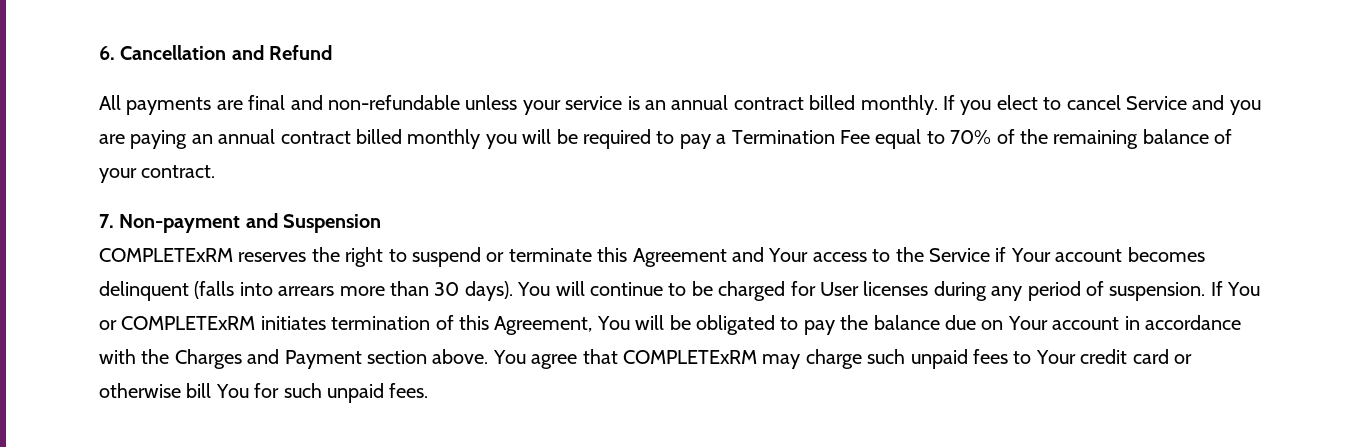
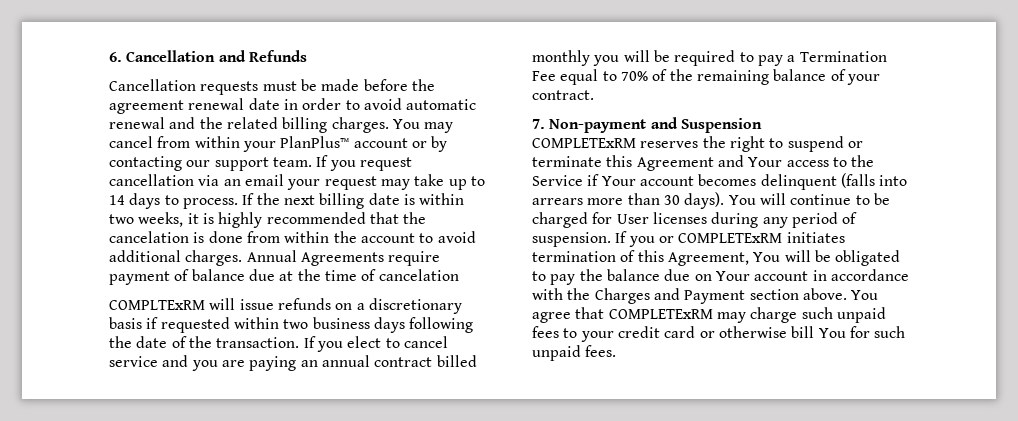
- 6. Cancellation and Refund
- All payments are final and non-refundable unless your service is an annual contract billed monthly.
+ 6. Cancellation and Refunds
+ Cancellation requests must be made before the agreement renewal date in order to avoid automatic renewal and the related billing charges. You may cancel from within your PlanPlus™ account or by contacting our support team. If you request cancellation via an email your request may take up to 14 days to process. If the next billing date is within two weeks, it is highly recommended that the cancelation is done from within the account to avoid additional charges. Annual Agreements require payment of balance due at the time of cancelation
+ COMPLTExRM will issue refunds on a discretionary basis if requested within two business days following the date of the transaction.
- If you elect to cancel Service and you are paying an annual contract billed monthly you will be required to pay a Termination Fee equal to 70% of the remaining balance of your contract.
+ If you elect to cancel service and you are paying an annual contract billed monthly you will be required to pay a Termination Fee equal to 70% of the remaining balance of your contract.
- If You or COMPLETExRM initiates termination of this Agreement, You will be obligated to pay the balance due on Your account in accordance with the Charges and Payment section above.
+ If you or COMPLETExRM initiates termination of this Agreement, You will be obligated to pay the balance due on Your account in accordance with the Charges and Payment section above.
- You agree that COMPLETExRM may charge such unpaid fees to Your credit card or otherwise bill You for such unpaid fees.
+ You agree that COMPLETExRM may charge such unpaid fees to your credit card or otherwise bill You for such unpaid fees.

